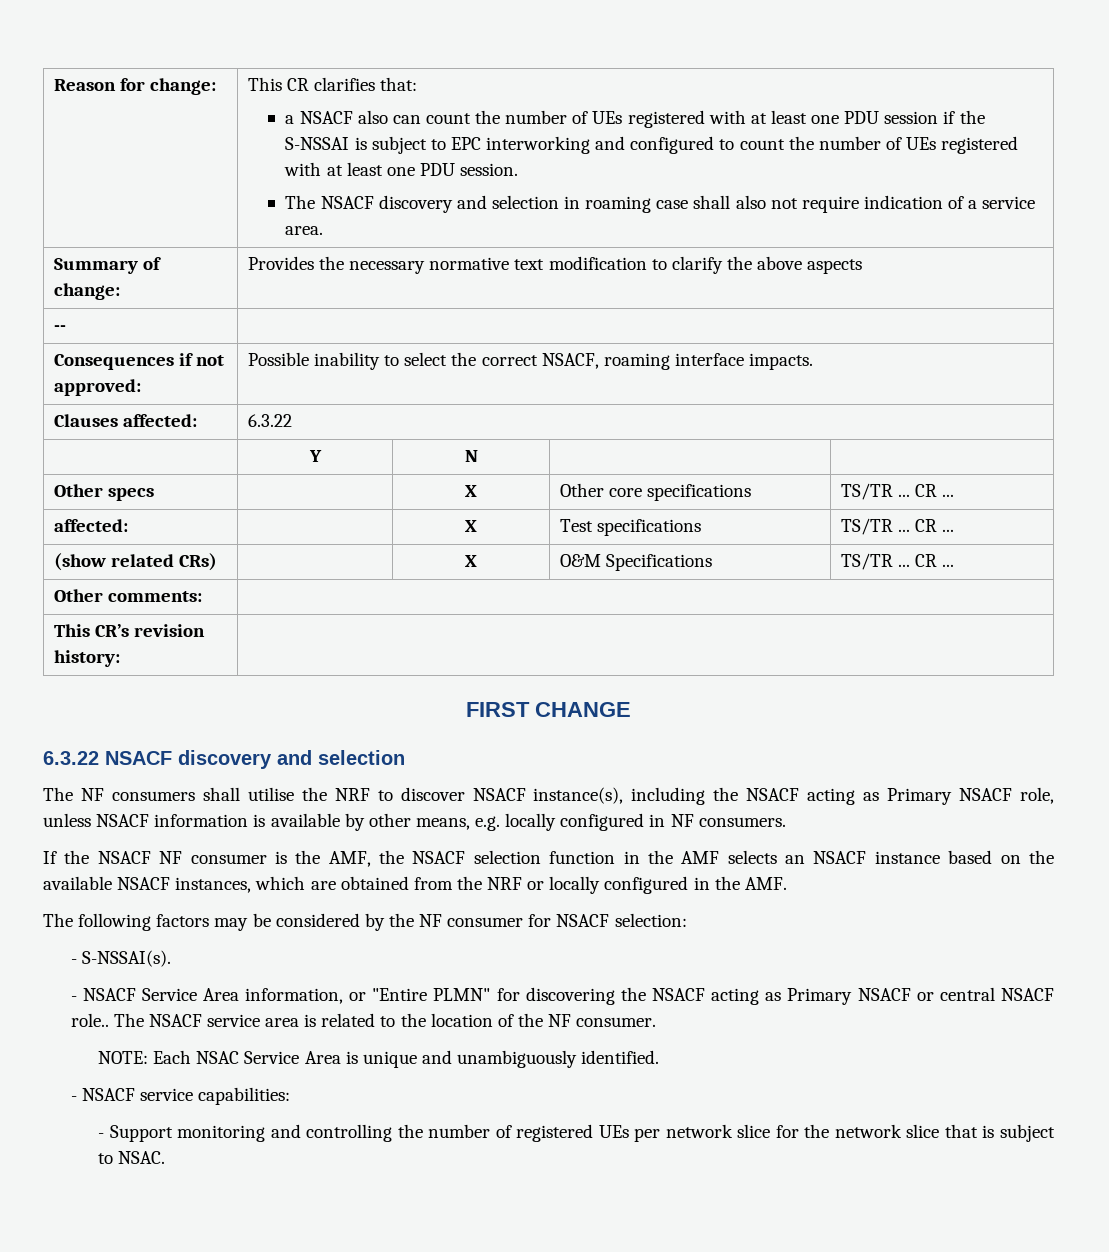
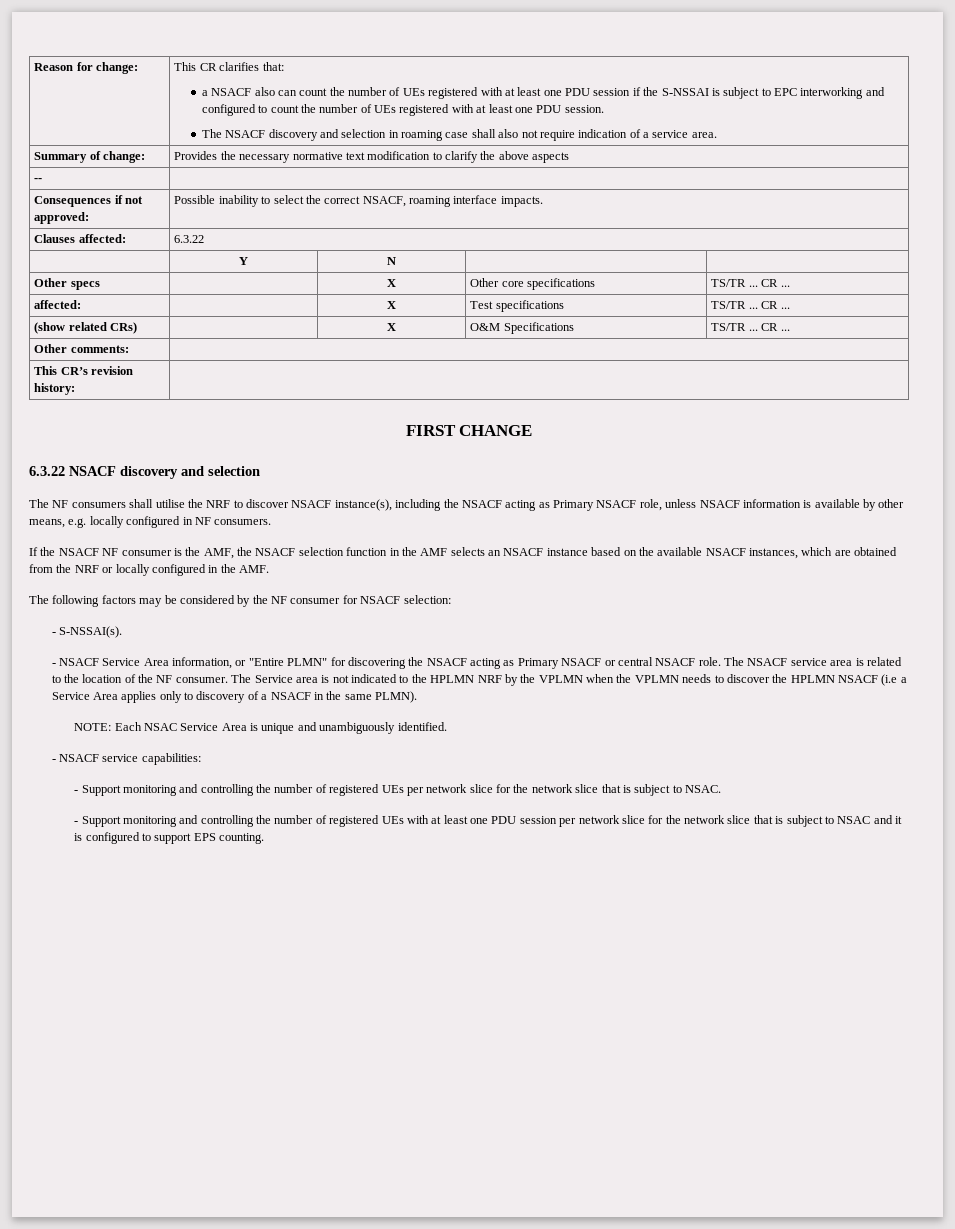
- - NSACF Service Area information, or "Entire PLMN" for discovering the NSACF acting as Primary NSACF or central NSACF role..
+ - NSACF Service Area information, or "Entire PLMN" for discovering the NSACF acting as Primary NSACF or central NSACF role.
+ The Service area is not indicated to the HPLMN NRF by the VPLMN when the VPLMN needs to discover the HPLMN NSACF (i.e a Service Area applies only to discovery of a NSACF in the same PLMN).
+ - Support monitoring and controlling the number of registered UEs with at least one PDU session per network slice for the network slice that is subject to NSAC and it is configured to support EPS counting.

